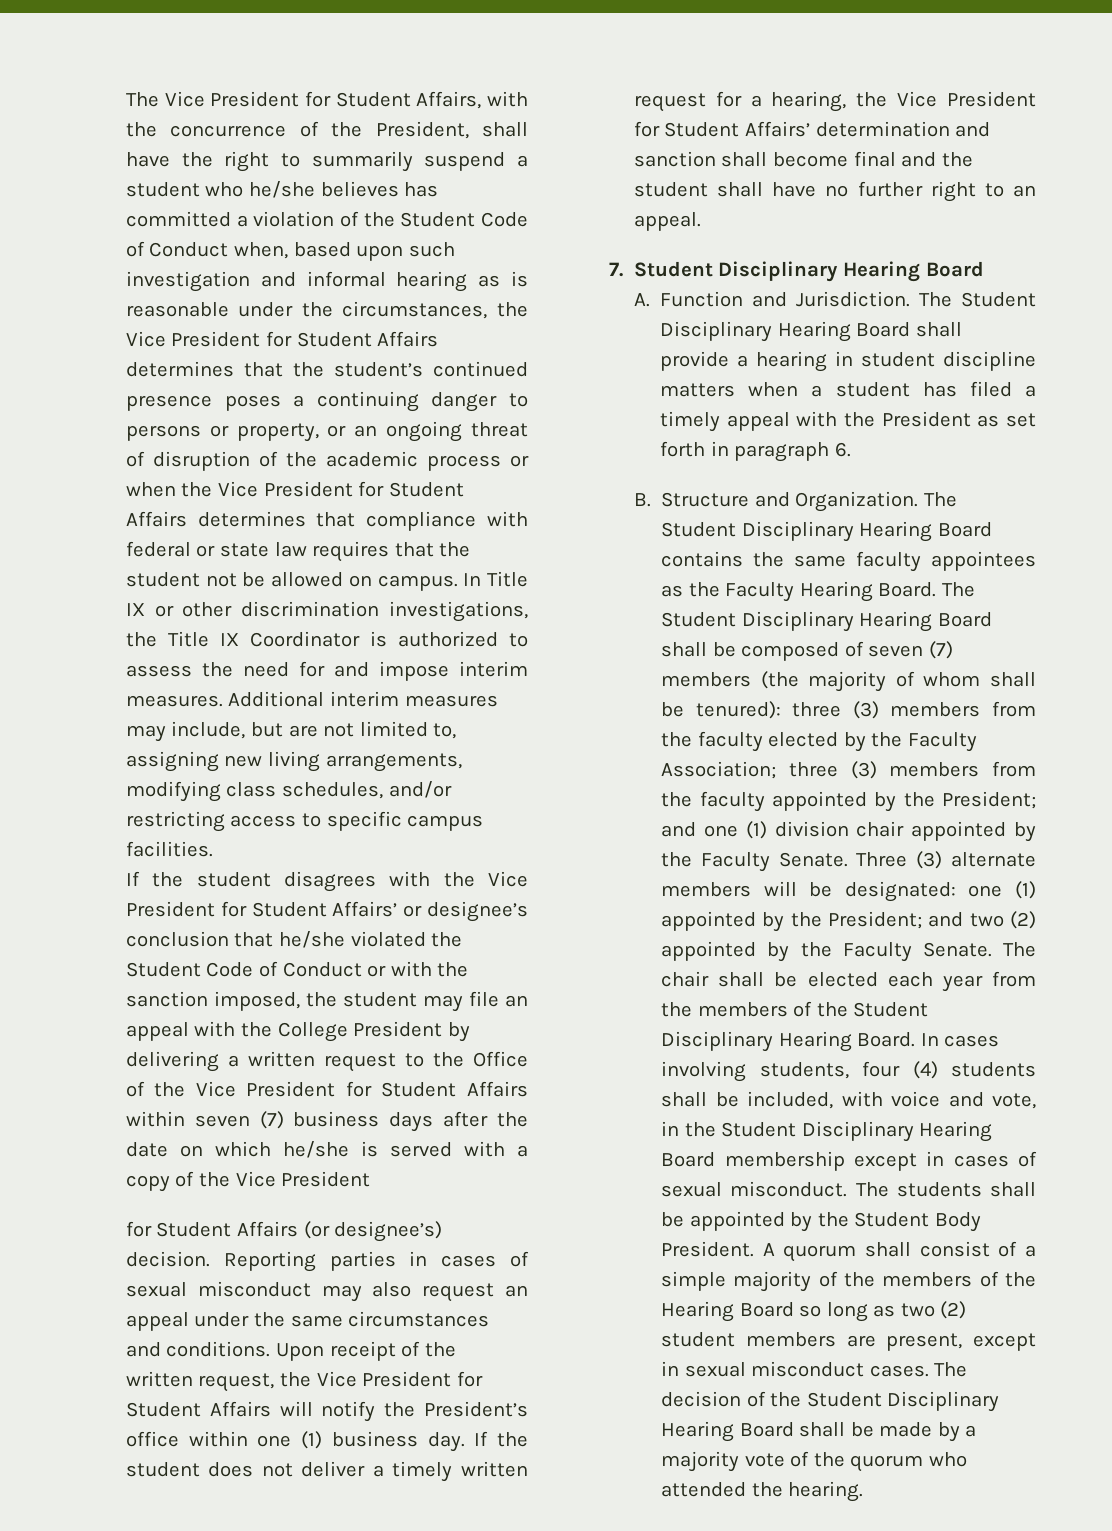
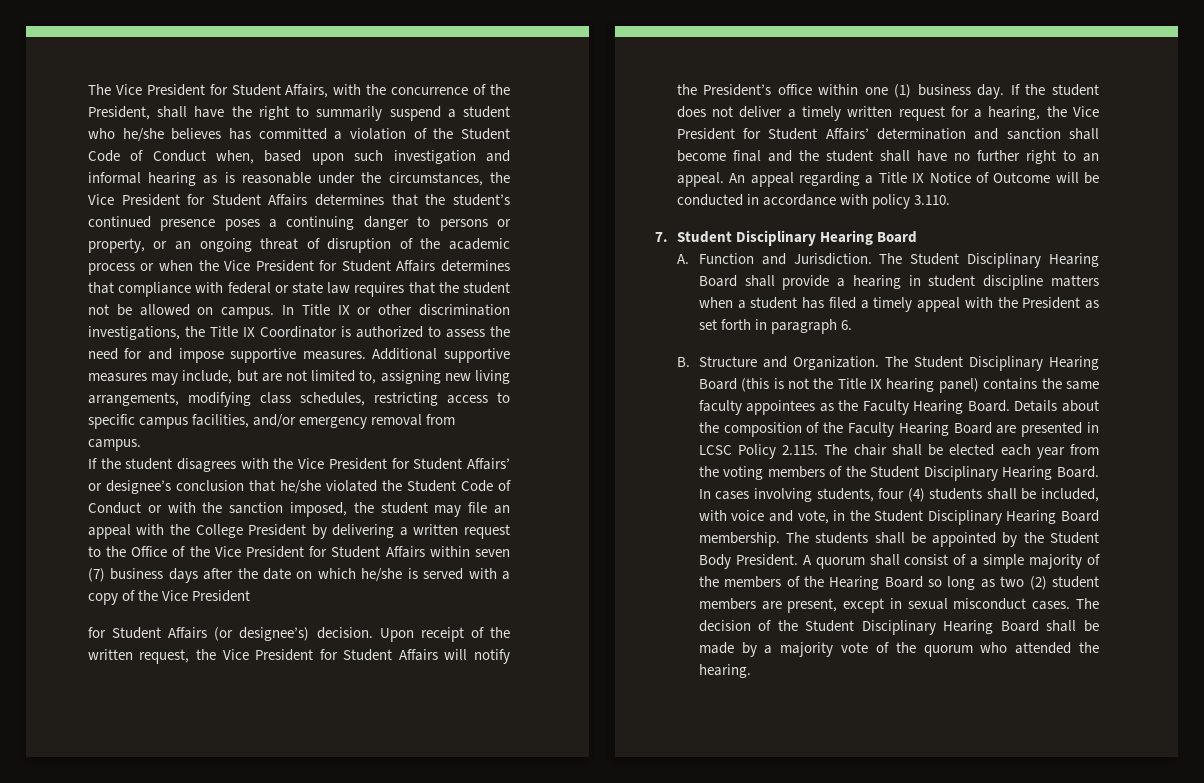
- In Title IX or other discrimination investigations, the Title IX Coordinator is authorized to assess the need for and impose interim measures.
+ In Title IX or other discrimination investigations, the Title IX Coordinator is authorized to assess the need for and impose supportive measures.
- Additional interim measures may include, but are not limited to, assigning new living arrangements, modifying class schedules, and/or restricting access to specific campus facilities.
+ Additional supportive measures may include, but are not limited to, assigning new living arrangements, modifying class schedules, restricting access to specific campus facilities, and/or emergency removal from campus.
- Reporting parties in cases of sexual misconduct may also request an appeal under the same circumstances and conditions.
+ An appeal regarding a Title IX Notice of Outcome will be conducted in accordance with policy 3.110.
- The Student Disciplinary Hearing Board contains the same faculty appointees as the Faculty Hearing Board.
+ The Student Disciplinary Hearing Board (this is not the Title IX hearing panel) contains the same faculty appointees as the Faculty Hearing Board.
- The Student Disciplinary Hearing Board shall be composed of seven (7) members (the majority of whom shall be tenured): three (3) members from the faculty elected by the Faculty Association; three (3) members from the faculty appointed by the President; and one (1) division chair appointed by the Faculty Senate. Three (3) alternate members will be designated: one (1) appointed by the President; and two (2) appointed by the Faculty Senate. The chair shall be elected each year from the members of the Student Disciplinary Hearing Board.
+ Details about the composition of the Faculty Hearing Board are presented in LCSC Policy 2.115. The chair shall be elected each year from the voting members of the Student Disciplinary Hearing Board.
- In cases involving students, four (4) students shall be included, with voice and vote, in the Student Disciplinary Hearing Board membership except in cases of sexual misconduct.
+ In cases involving students, four (4) students shall be included, with voice and vote, in the Student Disciplinary Hearing Board membership.

